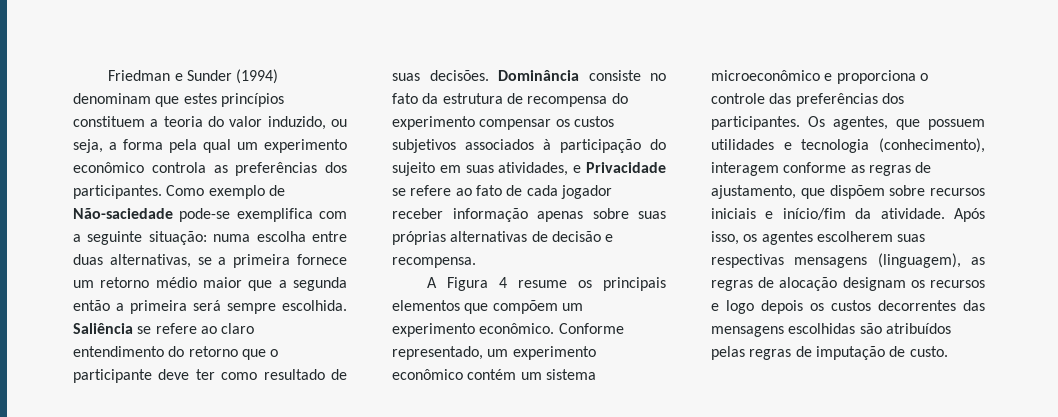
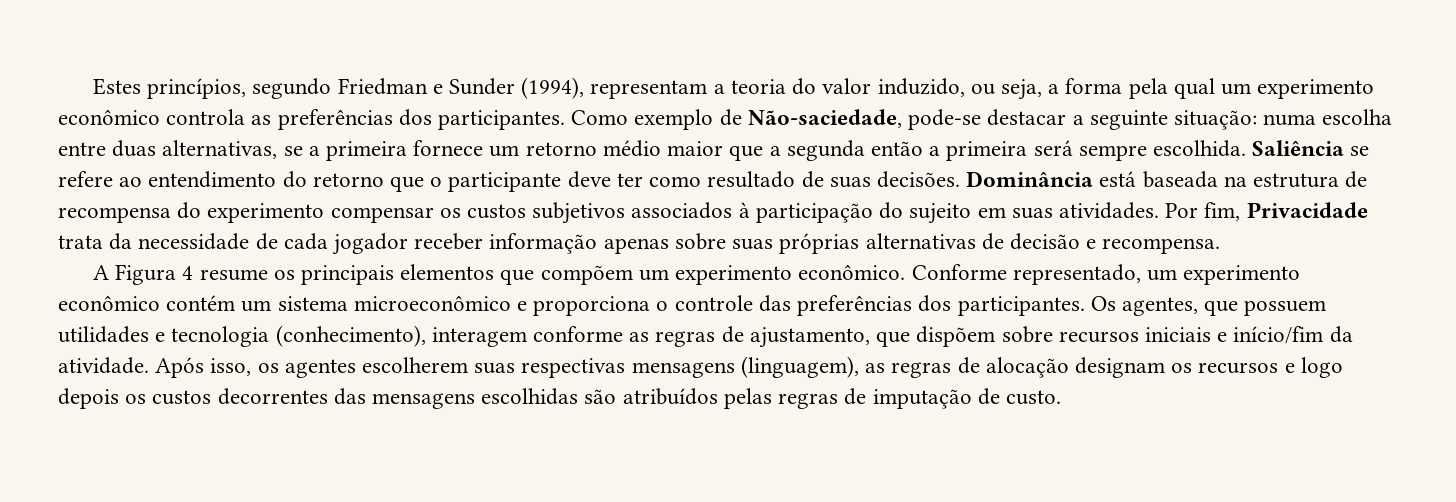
- Friedman e Sunder (1994) denominam que estes princípios constituem a teoria do valor induzido, ou seja, a forma pela qual um experimento econômico controla as preferências dos participantes.
+ Estes princípios, segundo Friedman e Sunder (1994), representam a teoria do valor induzido, ou seja, a forma pela qual um experimento econômico controla as preferências dos participantes.
- Como exemplo de Não-saciedade pode-se exemplifica com a seguinte situação: numa escolha entre duas alternativas, se a primeira fornece um retorno médio maior que a segunda então a primeira será sempre escolhida.
+ Como exemplo de Não-saciedade, pode-se destacar a seguinte situação: numa escolha entre duas alternativas, se a primeira fornece um retorno médio maior que a segunda então a primeira será sempre escolhida.
- Saliência se refere ao claro entendimento do retorno que o participante deve ter como resultado de suas decisões.
+ Saliência se refere ao entendimento do retorno que o participante deve ter como resultado de suas decisões.
- Dominância consiste no fato da estrutura de recompensa do experimento compensar os custos subjetivos associados à participação do sujeito em suas atividades, e Privacidade se refere ao fato de cada jogador receber informação apenas sobre suas próprias alternativas de decisão e recompensa.
+ Dominância está baseada na estrutura de recompensa do experimento compensar os custos subjetivos associados à participação do sujeito em suas atividades. Por fim, Privacidade trata da necessidade de cada jogador receber informação apenas sobre suas próprias alternativas de decisão e recompensa.

